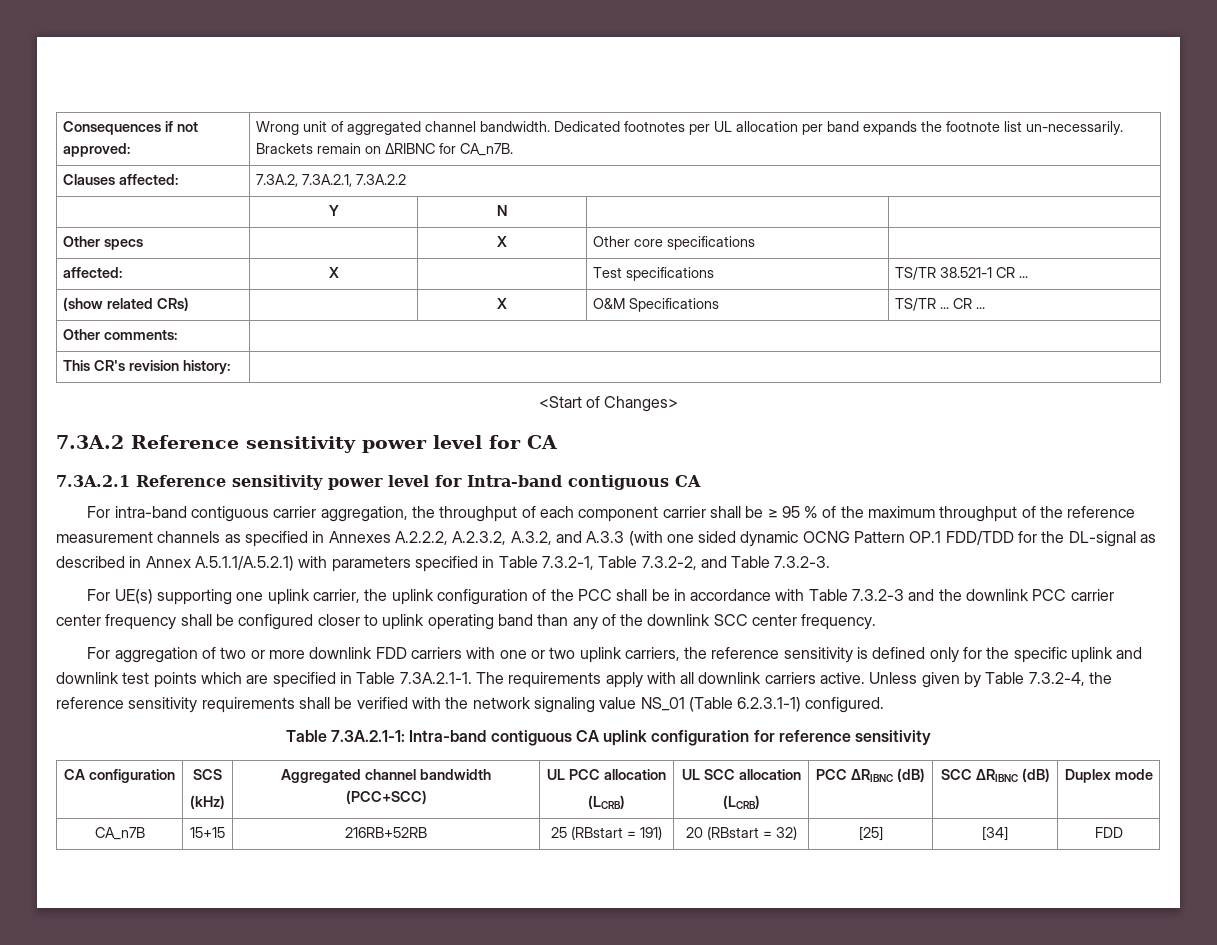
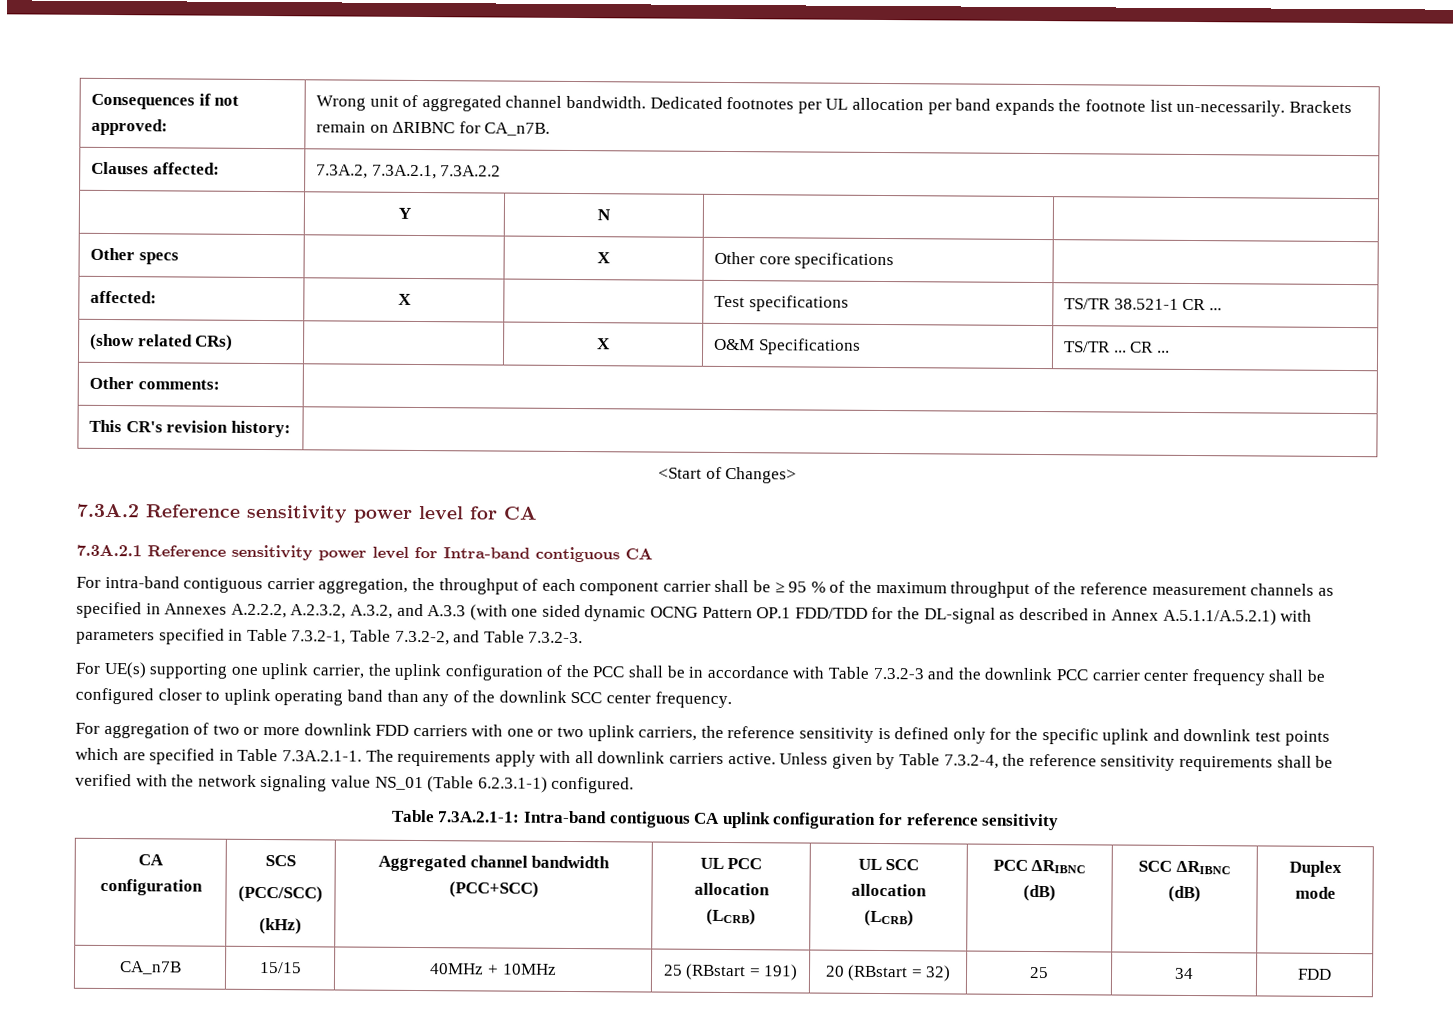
  CA configuration | SCS
+ (PCC/SCC)
- CA_n7B | 15+15 | 216RB+52RB | 25 (RBstart = 191) | 20 (RBstart = 32) | [25] | [34] | FDD
+ CA_n7B | 15/15 | 40MHz + 10MHz | 25 (RBstart = 191) | 20 (RBstart = 32) | 25 | 34 | FDD

